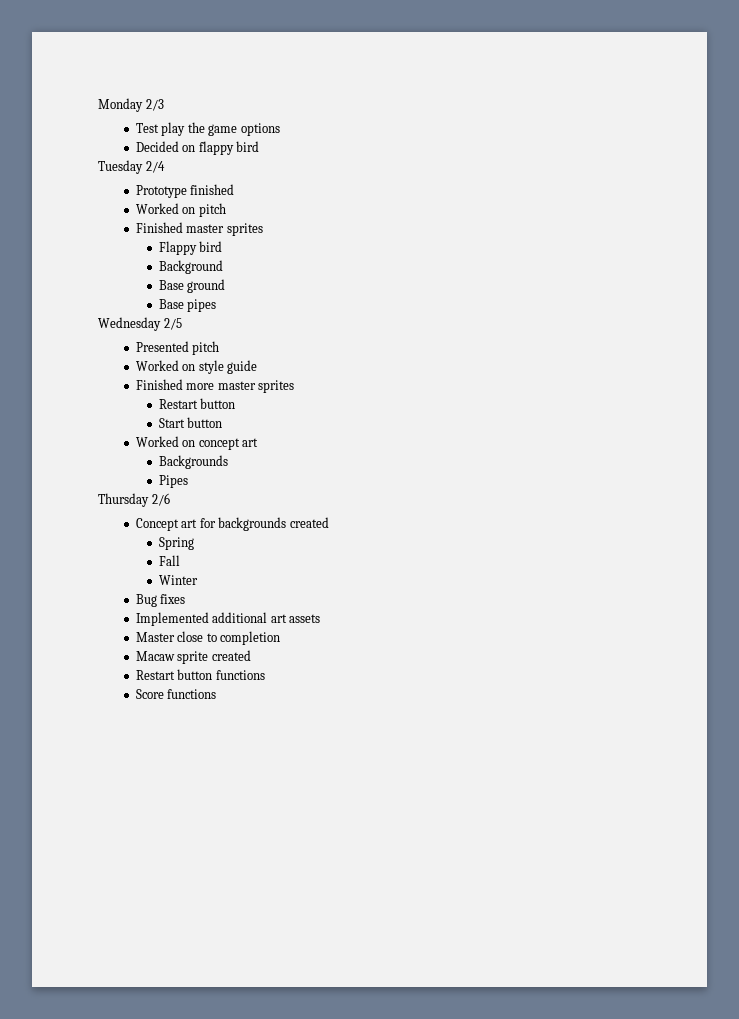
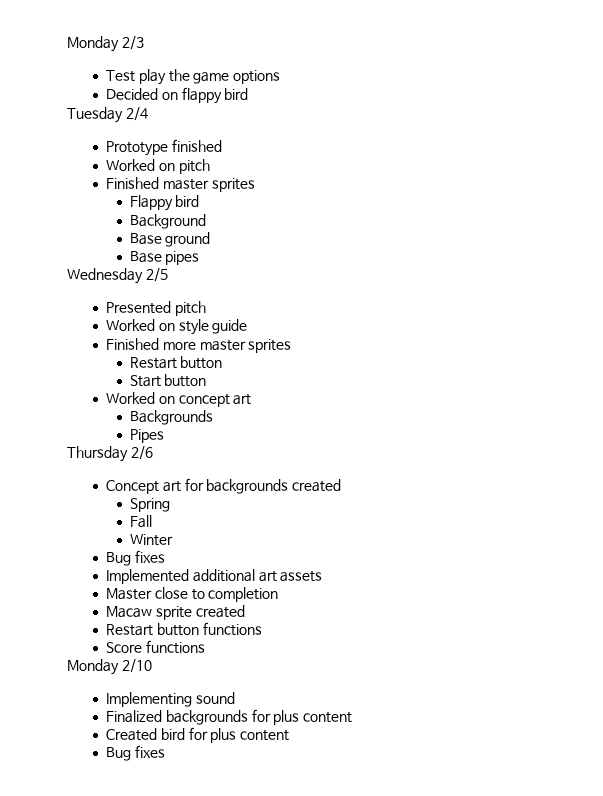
+ Monday 2/10
+ Implementing sound
+ Finalized backgrounds for plus content
+ Created bird for plus content
+ Bug fixes

